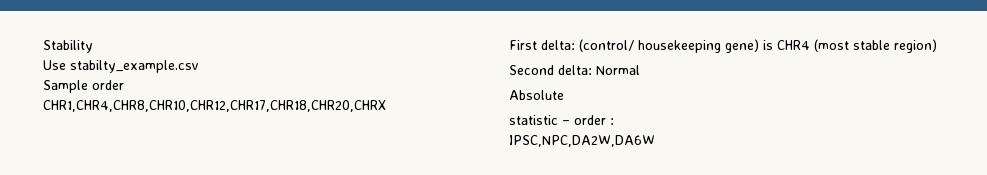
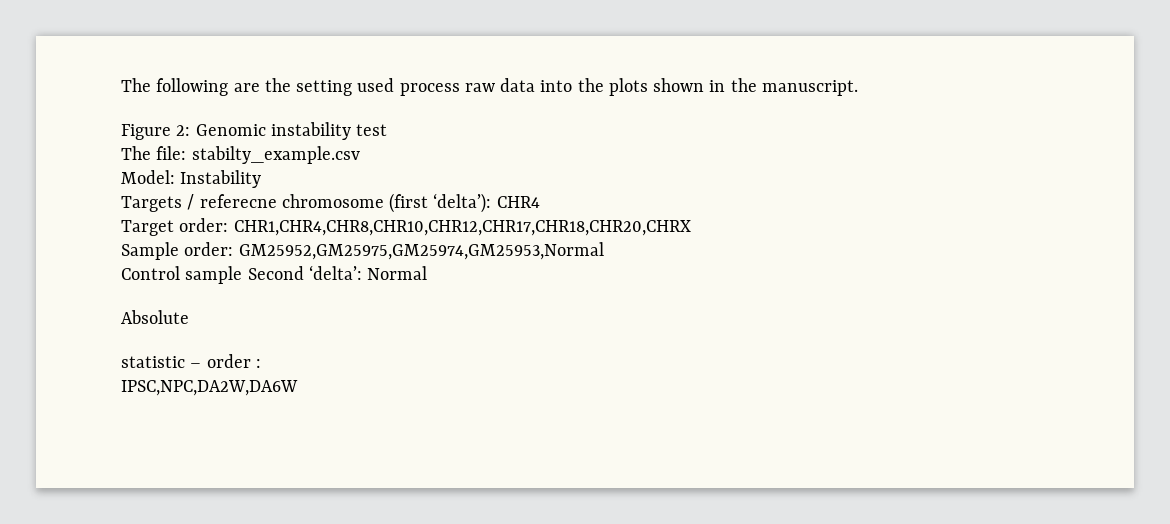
- Stability
- Use stabilty_example.csv
- Sample order
- CHR1,CHR4,CHR8,CHR10,CHR12,CHR17,CHR18,CHR20,CHRX
- First delta: (control/ housekeeping gene) is CHR4 (most stable region)
- Second delta: Normal
+ The following are the setting used process raw data into the plots shown in the manuscript.
+ Figure 2: Genomic instability test
+ The file: stabilty_example.csv
+ Model: Instability
+ Targets / referecne chromosome (first ‘delta’): CHR4
+ Target order: CHR1,CHR4,CHR8,CHR10,CHR12,CHR17,CHR18,CHR20,CHRX
+ Sample order: GM25952,GM25975,GM25974,GM25953,Normal
+ Control sample Second ‘delta’: Normal

